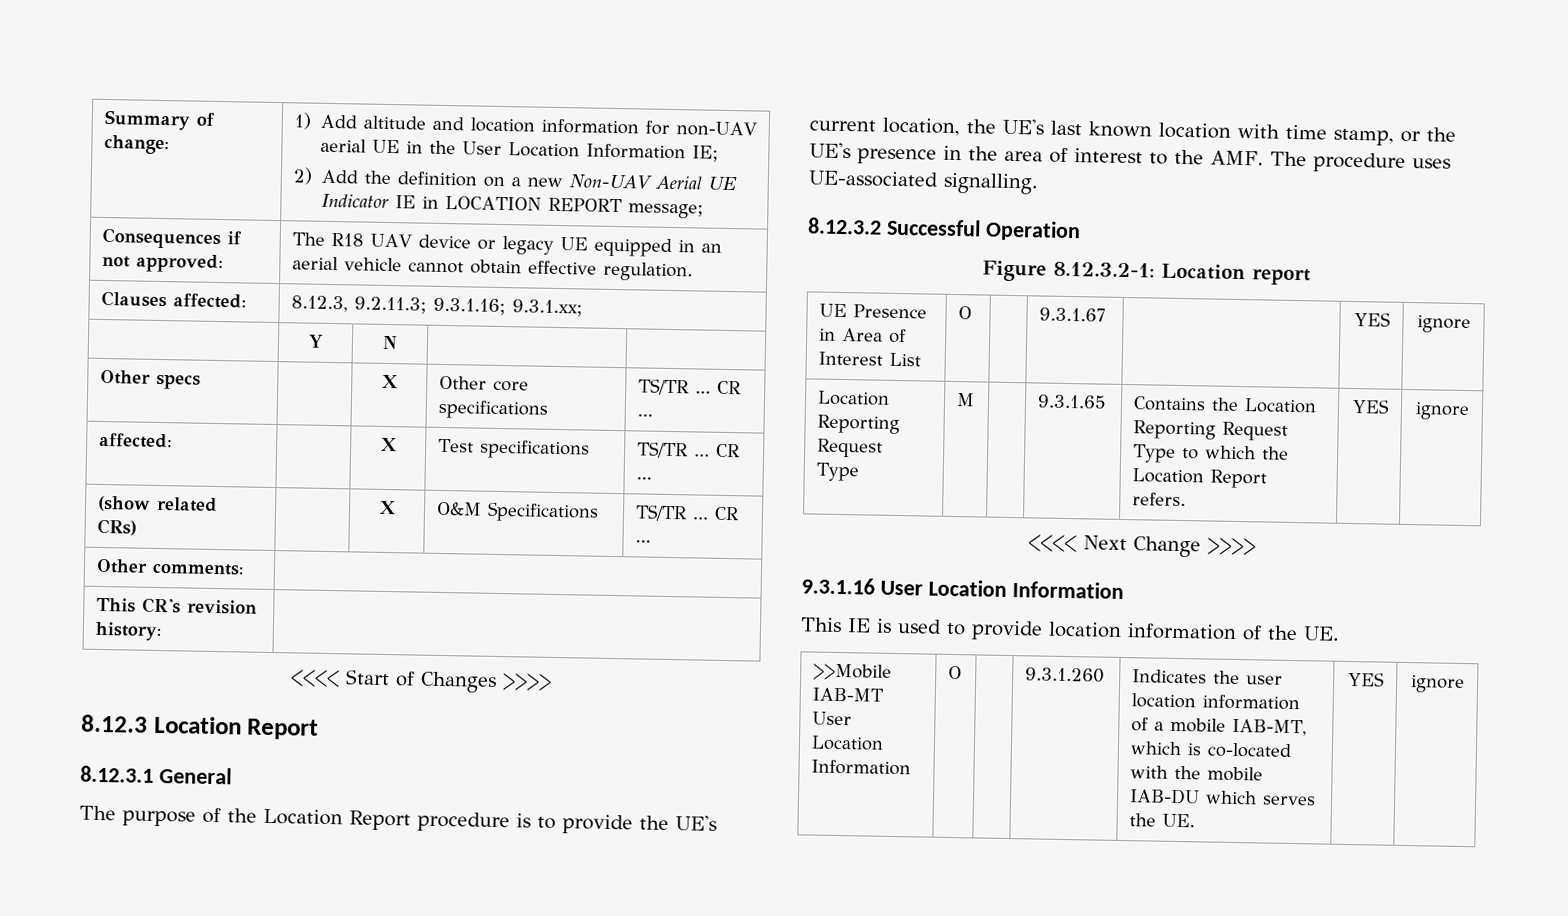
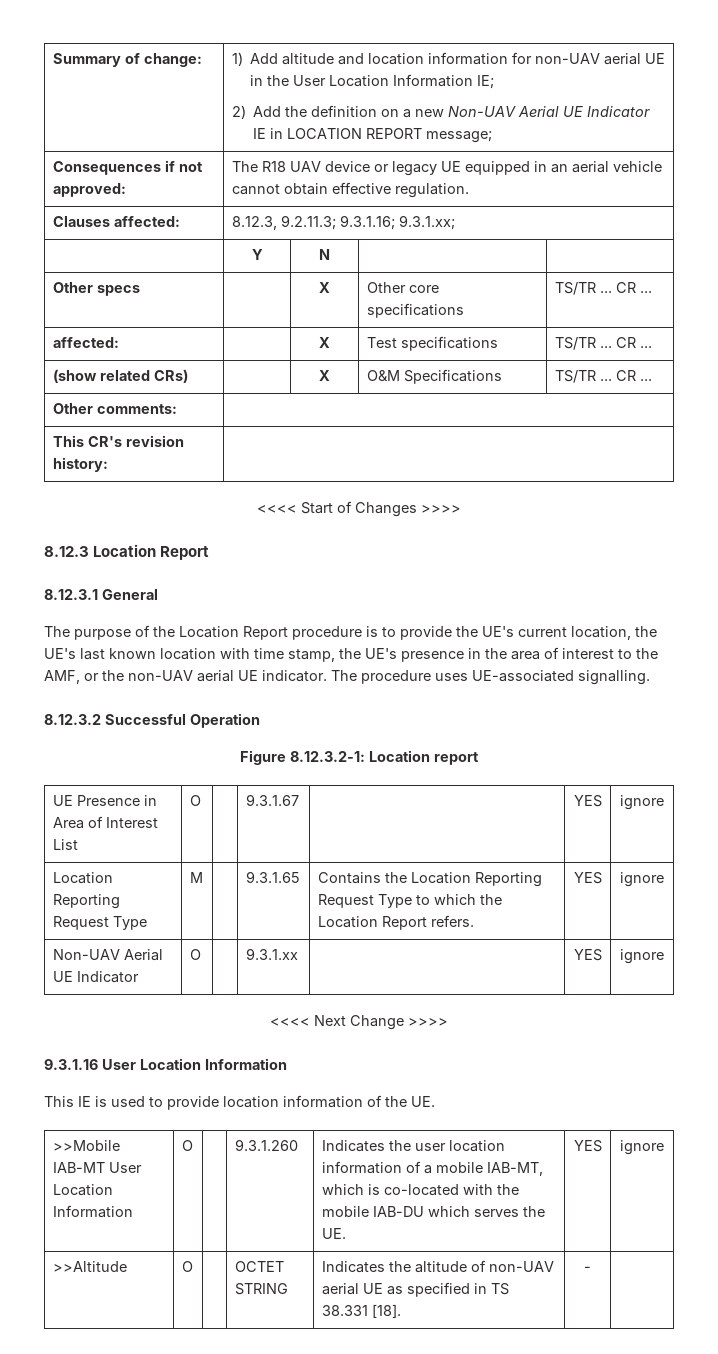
- The purpose of the Location Report procedure is to provide the UE's current location, the UE's last known location with time stamp, or the UE's presence in the area of interest to the AMF. The procedure uses UE-associated signalling.
+ The purpose of the Location Report procedure is to provide the UE's current location, the UE's last known location with time stamp, the UE's presence in the area of interest to the AMF, or the non-UAV aerial UE indicator. The procedure uses UE-associated signalling.
+ Non-UAV Aerial UE Indicator | O | | 9.3.1.xx | | YES | ignore
+ >>Altitude | O | | OCTET STRING | Indicates the altitude of non-UAV aerial UE as specified in TS 38.331 [18]. | - |

